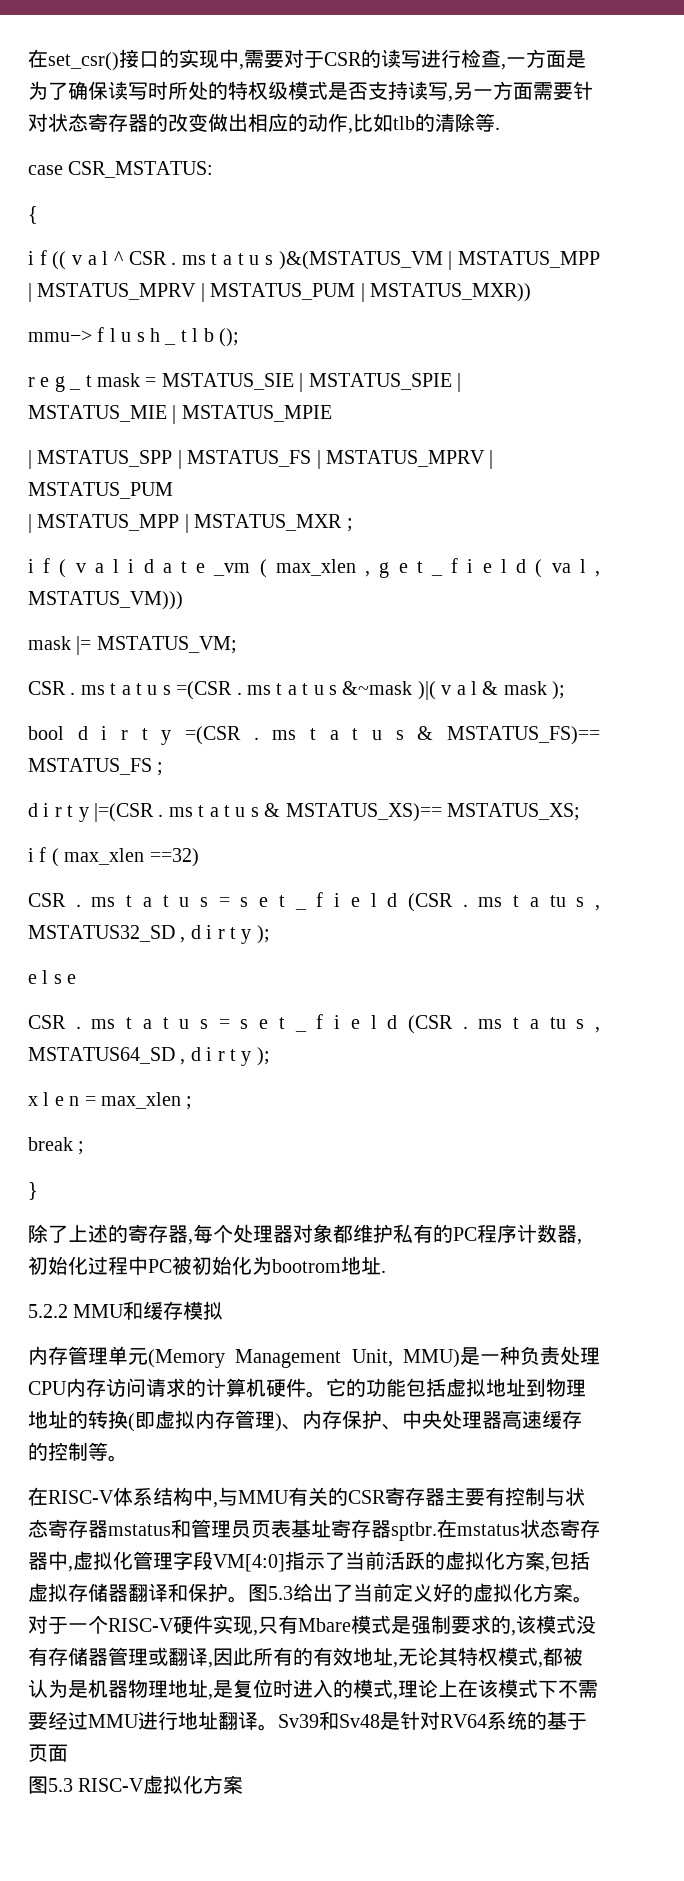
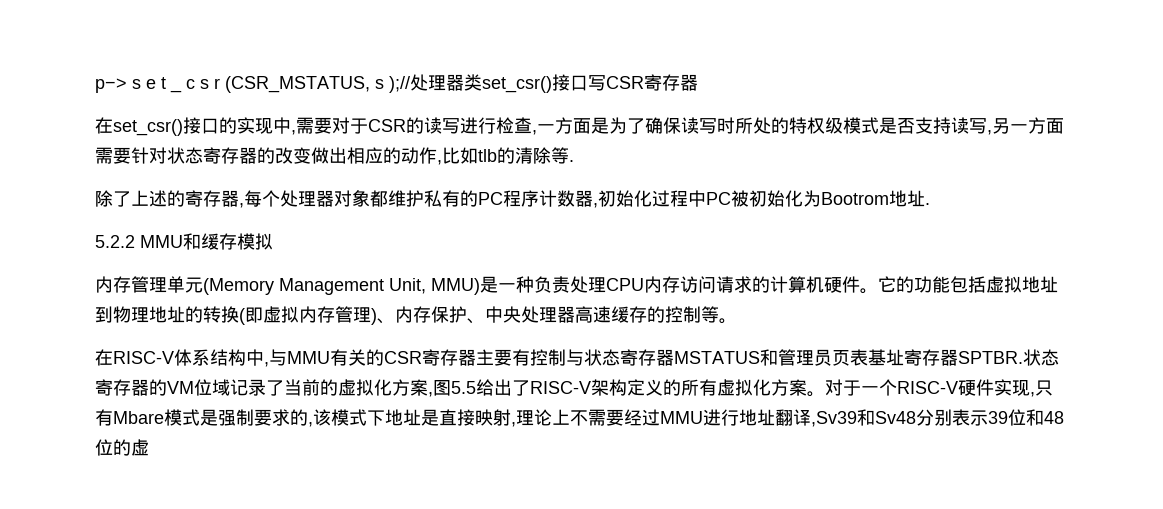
+ p−> s e t _ c s r (CSR_MSTATUS, s );//处理器类set_csr()接口写CSR寄存器
- case CSR_MSTATUS:
- {
- i f (( v a l ^ CSR . ms t a t u s )&(MSTATUS_VM | MSTATUS_MPP | MSTATUS_MPRV | MSTATUS_PUM | MSTATUS_MXR))
- mmu−> f l u s h _ t l b ();
- r e g _ t mask = MSTATUS_SIE | MSTATUS_SPIE | MSTATUS_MIE | MSTATUS_MPIE
- | MSTATUS_SPP | MSTATUS_FS | MSTATUS_MPRV | MSTATUS_PUM
- | MSTATUS_MPP | MSTATUS_MXR ;
- i f ( v a l i d a t e _vm ( max_xlen , g e t _ f i e l d ( va l , MSTATUS_VM)))
- mask |= MSTATUS_VM;
- CSR . ms t a t u s =(CSR . ms t a t u s &~mask )|( v a l & mask );
- bool d i r t y =(CSR . ms t a t u s & MSTATUS_FS)== MSTATUS_FS ;
- d i r t y |=(CSR . ms t a t u s & MSTATUS_XS)== MSTATUS_XS;
- i f ( max_xlen ==32)
- CSR . ms t a t u s = s e t _ f i e l d (CSR . ms t a tu s , MSTATUS32_SD , d i r t y );
- e l s e
- CSR . ms t a t u s = s e t _ f i e l d (CSR . ms t a tu s , MSTATUS64_SD , d i r t y );
- x l e n = max_xlen ;
- break ;
- }
- 除了上述的寄存器,每个处理器对象都维护私有的PC程序计数器,初始化过程中PC被初始化为bootrom地址.
+ 除了上述的寄存器,每个处理器对象都维护私有的PC程序计数器,初始化过程中PC被初始化为Bootrom地址.
- 在RISC-V体系结构中,与MMU有关的CSR寄存器主要有控制与状态寄存器mstatus和管理员页表基址寄存器sptbr.在mstatus状态寄存器中,虚拟化管理字段VM[4:0]指示了当前活跃的虚拟化方案,包括虚拟存储器翻译和保护。图5.3给出了当前定义好的虚拟化方案。
+ 在RISC-V体系结构中,与MMU有关的CSR寄存器主要有控制与状态寄存器MSTATUS和管理员页表基址寄存器SPTBR.状态寄存器的VM位域记录了当前的虚拟化方案,图5.5给出了RISC-V架构定义的所有虚拟化方案。
- 对于一个RISC-V硬件实现,只有Mbare模式是强制要求的,该模式没有存储器管理或翻译,因此所有的有效地址,无论其特权模式,都被认为是机器物理地址,是复位时进入的模式,理论上在该模式下不需要经过MMU进行地址翻译。Sv39和Sv48是针对RV64系统的基于页面
- 图5.3 RISC-V虚拟化方案
+ 对于一个RISC-V硬件实现,只有Mbare模式是强制要求的,该模式下地址是直接映射,理论上不需要经过MMU进行地址翻译,Sv39和Sv48分别表示39位和48位的虚

